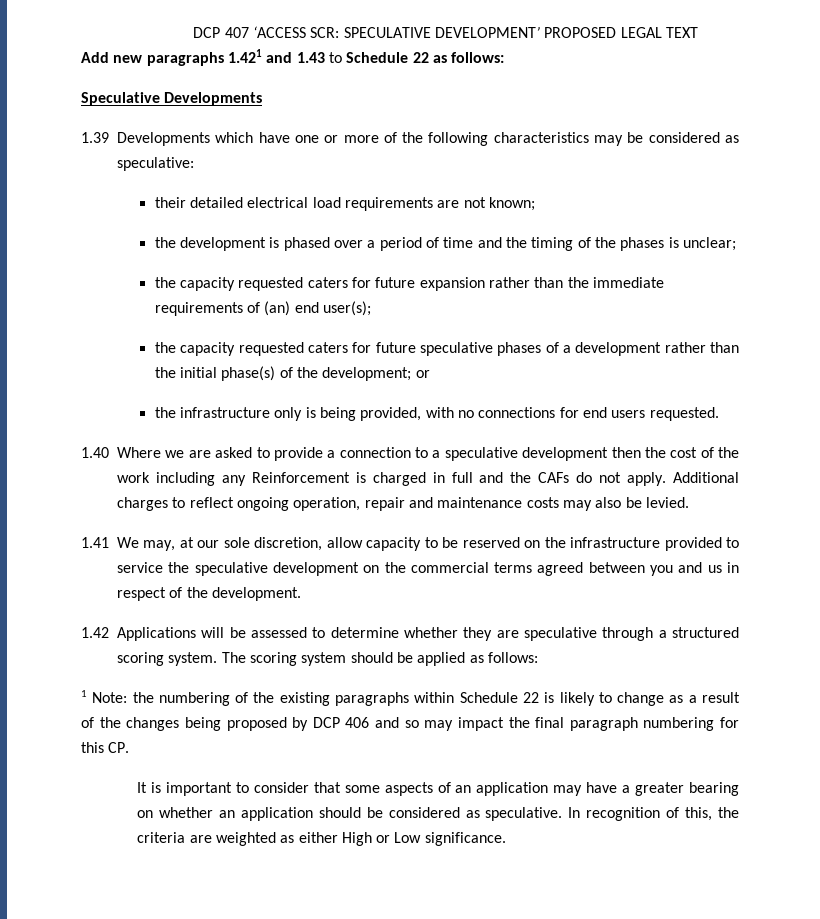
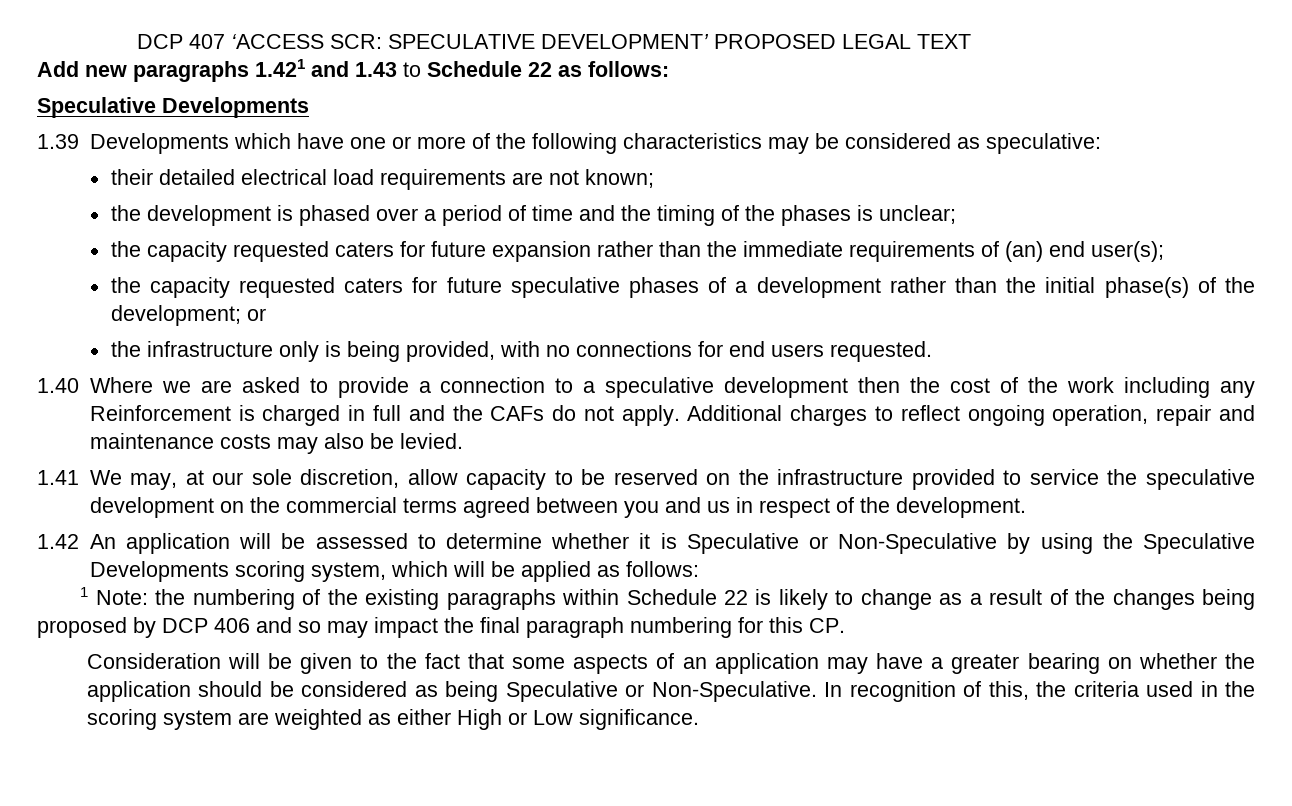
- 1.42 Applications will be assessed to determine whether they are speculative through a structured scoring system. The scoring system should be applied as follows:
+ 1.42 An application will be assessed to determine whether it is Speculative or Non-Speculative by using the Speculative Developments scoring system, which will be applied as follows:
- It is important to consider that some aspects of an application may have a greater bearing on whether an application should be considered as speculative.
+ Consideration will be given to the fact that some aspects of an application may have a greater bearing on whether the application should be considered as being Speculative or Non-Speculative.
- In recognition of this, the criteria are weighted as either High or Low significance.
+ In recognition of this, the criteria used in the scoring system are weighted as either High or Low significance.

